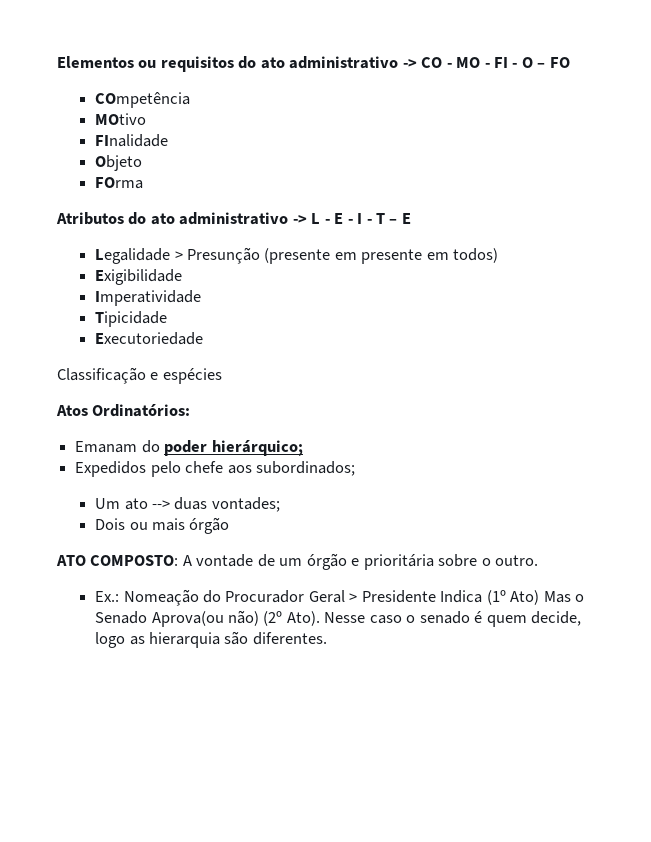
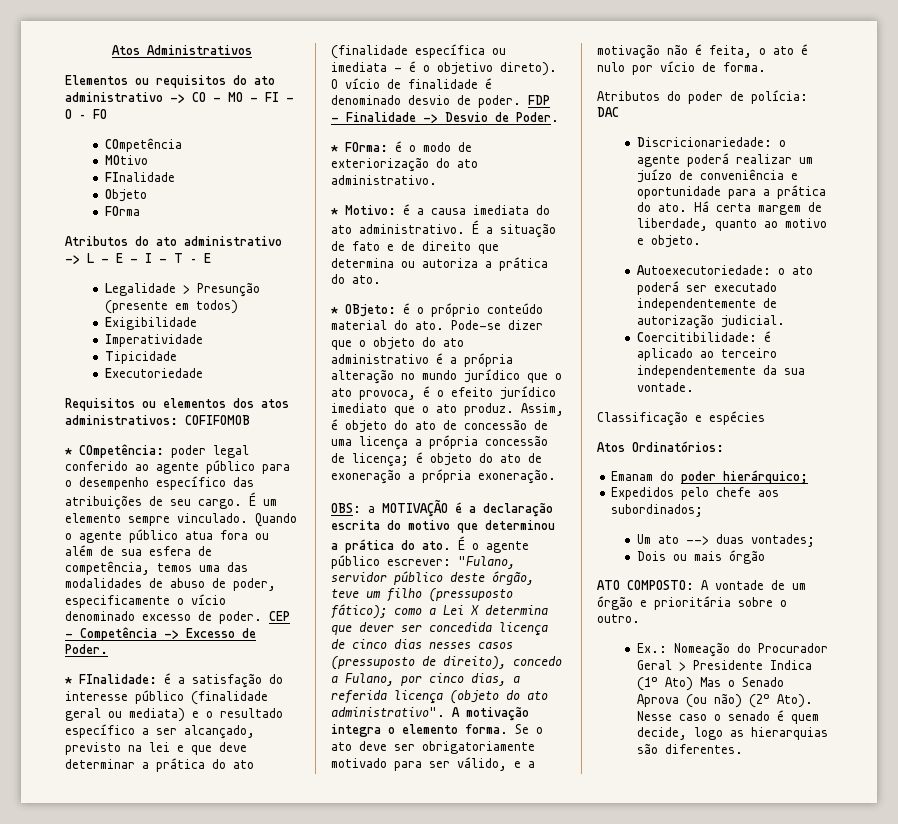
+ Atos Administrativos
- Legalidade > Presunção (presente em presente em todos)
+ Legalidade > Presunção (presente em todos)
+ Requisitos ou elementos dos atos administrativos: COFIFOMOB
+ * COmpetência: poder legal conferido ao agente público para o desempenho específico das atribuições de seu cargo. É um elemento sempre vinculado. Quando o agente público atua fora ou além de sua esfera de competência, temos uma das modalidades de abuso de poder, especificamente o vício denominado excesso de poder. CEP - Competência -> Excesso de Poder.
+ * FInalidade: é a satisfação do interesse público (finalidade geral ou mediata) e o resultado específico a ser alcançado, previsto na lei e que deve determinar a prática do ato (finalidade específica ou imediata - é o objetivo direto). O vício de finalidade é denominado desvio de poder. FDP - Finalidade -> Desvio de Poder.
+ * FOrma: é o modo de exteriorização do ato administrativo.
+ * Motivo: é a causa imediata do ato administrativo. É a situação de fato e de direito que determina ou autoriza a prática do ato.
+ * OBjeto: é o próprio conteúdo material do ato. Pode-se dizer que o objeto do ato administrativo é a própria alteração no mundo jurídico que o ato provoca, é o efeito jurídico imediato que o ato produz. Assim, é objeto do ato de concessão de uma licença a própria concessão de licença; é objeto do ato de exoneração a própria exoneração.
+ OBS: a MOTIVAÇÃO é a declaração escrita do motivo que determinou a prática do ato. É o agente público escrever: "Fulano, servidor público deste órgão, teve um filho (pressuposto fático); como a Lei X determina que dever ser concedida licença de cinco dias nesses casos (pressuposto de direito), concedo a Fulano, por cinco dias, a referida licença (objeto do ato administrativo". A motivação integra o elemento forma. Se o ato deve ser obrigatoriamente motivado para ser válido, e a motivação não é feita, o ato é nulo por vício de forma.
+ Atributos do poder de polícia: DAC
+ Discricionariedade: o agente poderá realizar um juízo de conveniência e oportunidade para a prática do ato. Há certa margem de liberdade, quanto ao motivo e objeto.
+ Autoexecutoriedade: o ato poderá ser executado independentemente de autorização judicial.
+ Coercitibilidade: é aplicado ao terceiro independentemente da sua vontade.
- Ex.: Nomeação do Procurador Geral > Presidente Indica (1º Ato) Mas o Senado Aprova(ou não) (2º Ato).
+ Ex.: Nomeação do Procurador Geral > Presidente Indica (1º Ato) Mas o Senado Aprova (ou não) (2º Ato).
- Nesse caso o senado é quem decide, logo as hierarquia são diferentes.
+ Nesse caso o senado é quem decide, logo as hierarquias são diferentes.

